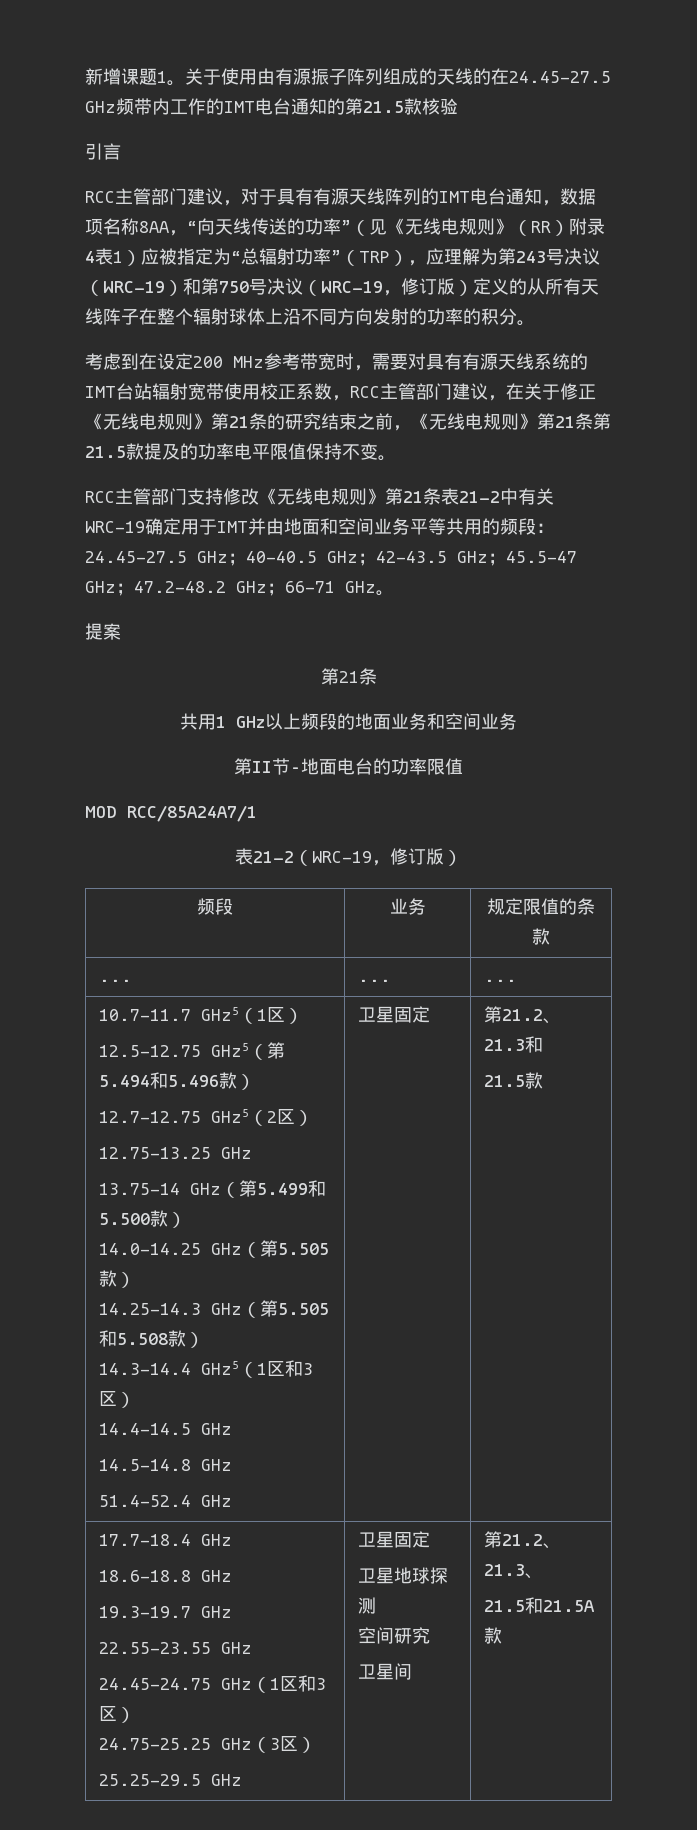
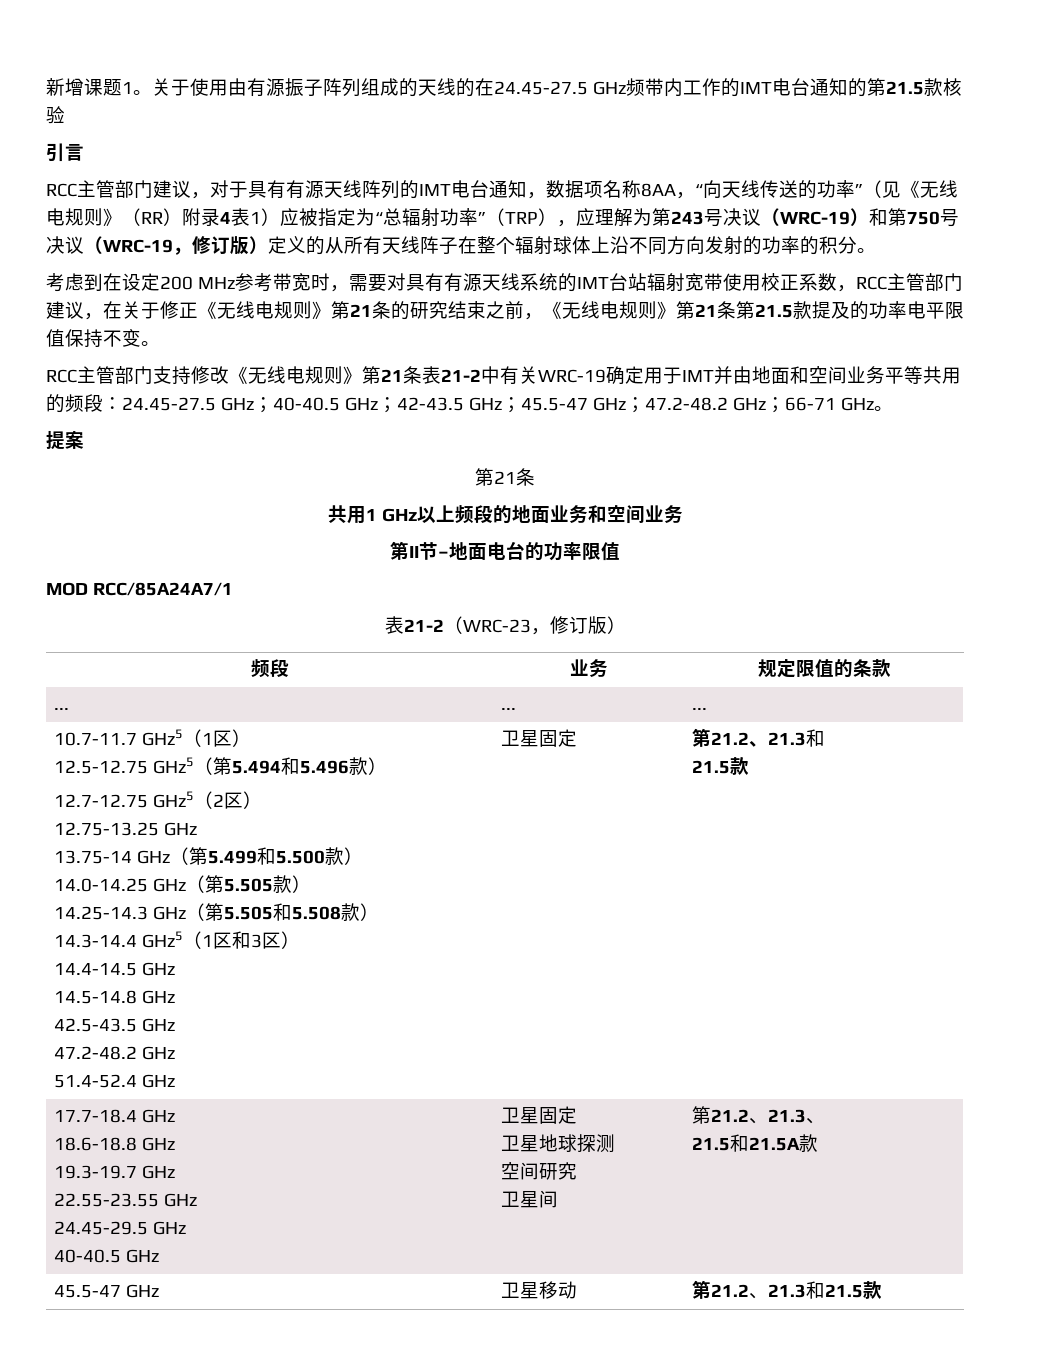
- 表21-2（WRC-19，修订版）
+ 表21-2（WRC-23，修订版）
+ 42.5-43.5 GHz
+ 47.2-48.2 GHz
  17.7-18.4 GHz
  18.6-18.8 GHz
  19.3-19.7 GHz
  22.55-23.55 GHz
- 24.45-24.75 GHz（1区和3区）
- 24.75-25.25 GHz（3区）
- 25.25-29.5 GHz | 卫星固定
+ 24.45-29.5 GHz
+ 40-40.5 GHz | 卫星固定
+ 45.5-47 GHz | 卫星移动 | 第21.2、21.3和21.5款

